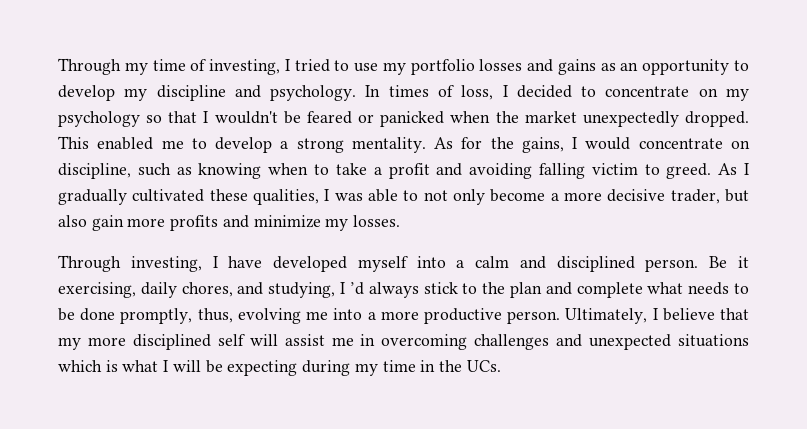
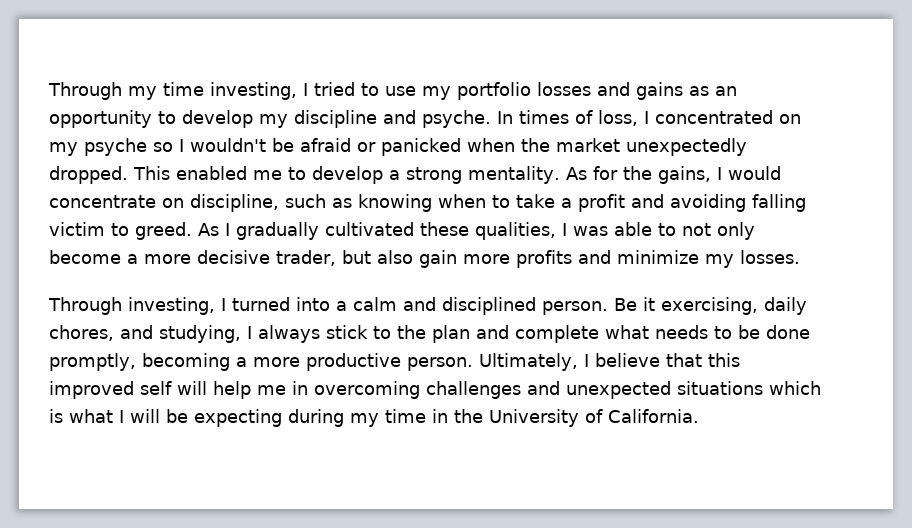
- Through my time of investing, I tried to use my portfolio losses and gains as an opportunity to develop my discipline and psychology.
+ Through my time investing, I tried to use my portfolio losses and gains as an opportunity to develop my discipline and psyche.
- In times of loss, I decided to concentrate on my psychology so that I wouldn't be feared or panicked when the market unexpectedly dropped.
+ In times of loss, I concentrated on my psyche so I wouldn't be afraid or panicked when the market unexpectedly dropped.
- Through investing, I have developed myself into a calm and disciplined person.
+ Through investing, I turned into a calm and disciplined person.
- Be it exercising, daily chores, and studying, I ’d always stick to the plan and complete what needs to be done promptly, thus, evolving me into a more productive person.
+ Be it exercising, daily chores, and studying, I always stick to the plan and complete what needs to be done promptly, becoming a more productive person.
- Ultimately, I believe that my more disciplined self will assist me in overcoming challenges and unexpected situations which is what I will be expecting during my time in the UCs.
+ Ultimately, I believe that this improved self will help me in overcoming challenges and unexpected situations which is what I will be expecting during my time in the University of California.

